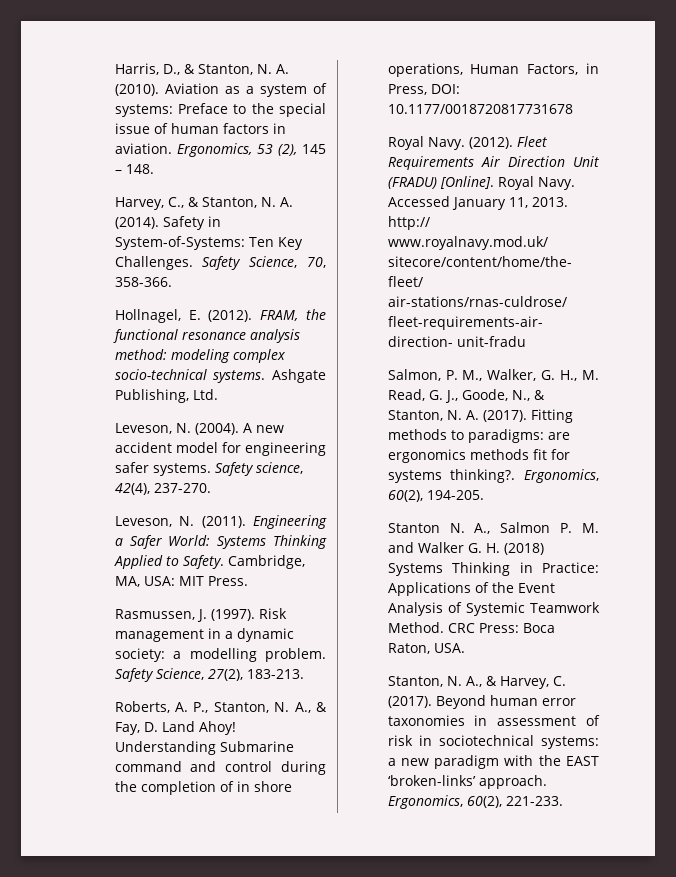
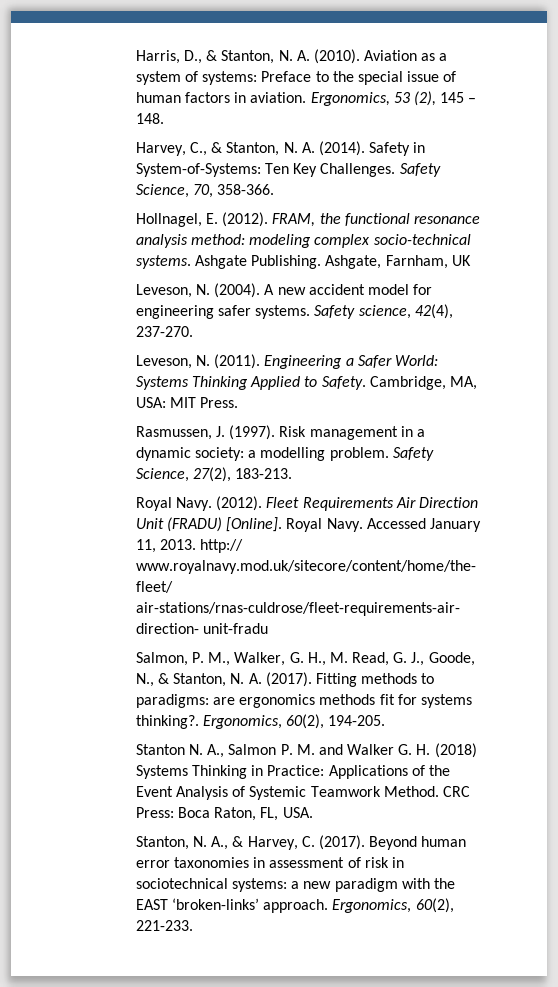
- Ashgate Publishing, Ltd.
+ Ashgate Publishing. Ashgate, Farnham, UK
- Roberts, A. P., Stanton, N. A., & Fay, D. Land Ahoy! Understanding Submarine command and control during the completion of in shore operations, Human Factors, in Press, DOI: 10.1177/0018720817731678
- CRC Press: Boca Raton, USA.
+ CRC Press: Boca Raton, FL, USA.

